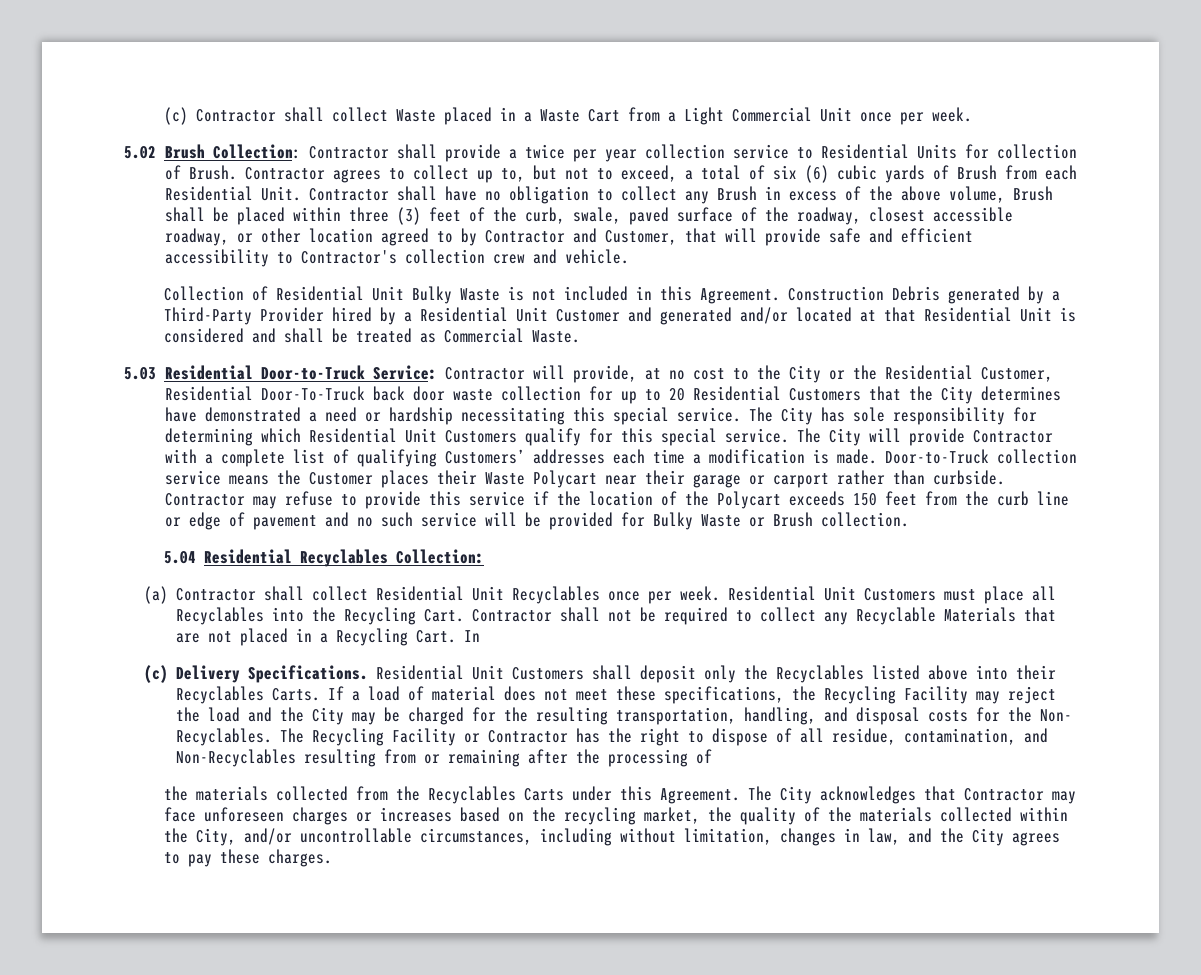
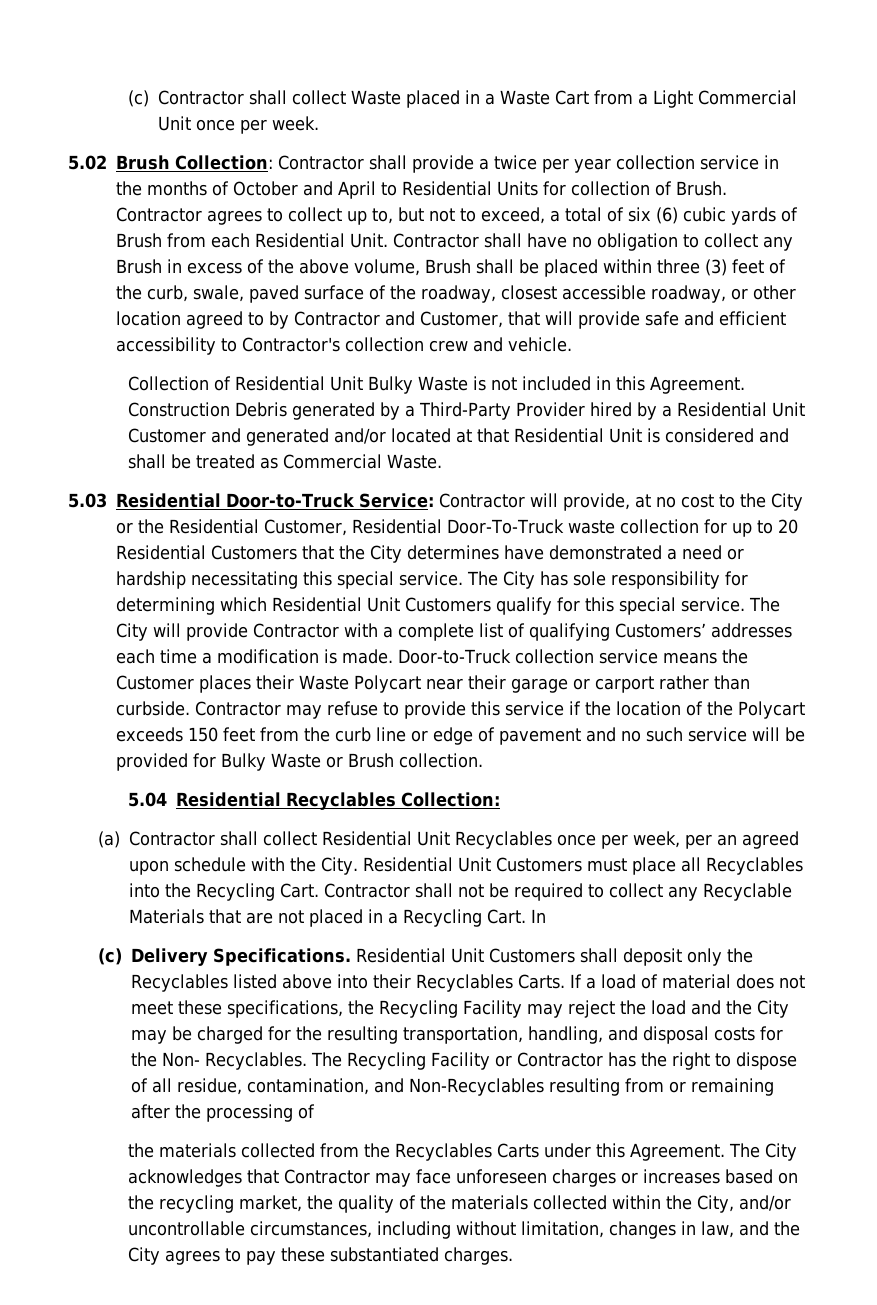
- 5.02 Brush Collection: Contractor shall provide a twice per year collection service to Residential Units for collection of Brush.
+ 5.02 Brush Collection: Contractor shall provide a twice per year collection service in the months of October and April to Residential Units for collection of Brush.
- 5.03 Residential Door-to-Truck Service: Contractor will provide, at no cost to the City or the Residential Customer, Residential Door-To-Truck back door waste collection for up to 20 Residential Customers that the City determines have demonstrated a need or hardship necessitating this special service.
+ 5.03 Residential Door-to-Truck Service: Contractor will provide, at no cost to the City or the Residential Customer, Residential Door-To-Truck waste collection for up to 20 Residential Customers that the City determines have demonstrated a need or hardship necessitating this special service.
- (a) Contractor shall collect Residential Unit Recyclables once per week.
+ (a) Contractor shall collect Residential Unit Recyclables once per week, per an agreed upon schedule with the City.
- The City acknowledges that Contractor may face unforeseen charges or increases based on the recycling market, the quality of the materials collected within the City, and/or uncontrollable circumstances, including without limitation, changes in law, and the City agrees to pay these charges.
+ The City acknowledges that Contractor may face unforeseen charges or increases based on the recycling market, the quality of the materials collected within the City, and/or uncontrollable circumstances, including without limitation, changes in law, and the City agrees to pay these substantiated charges.

